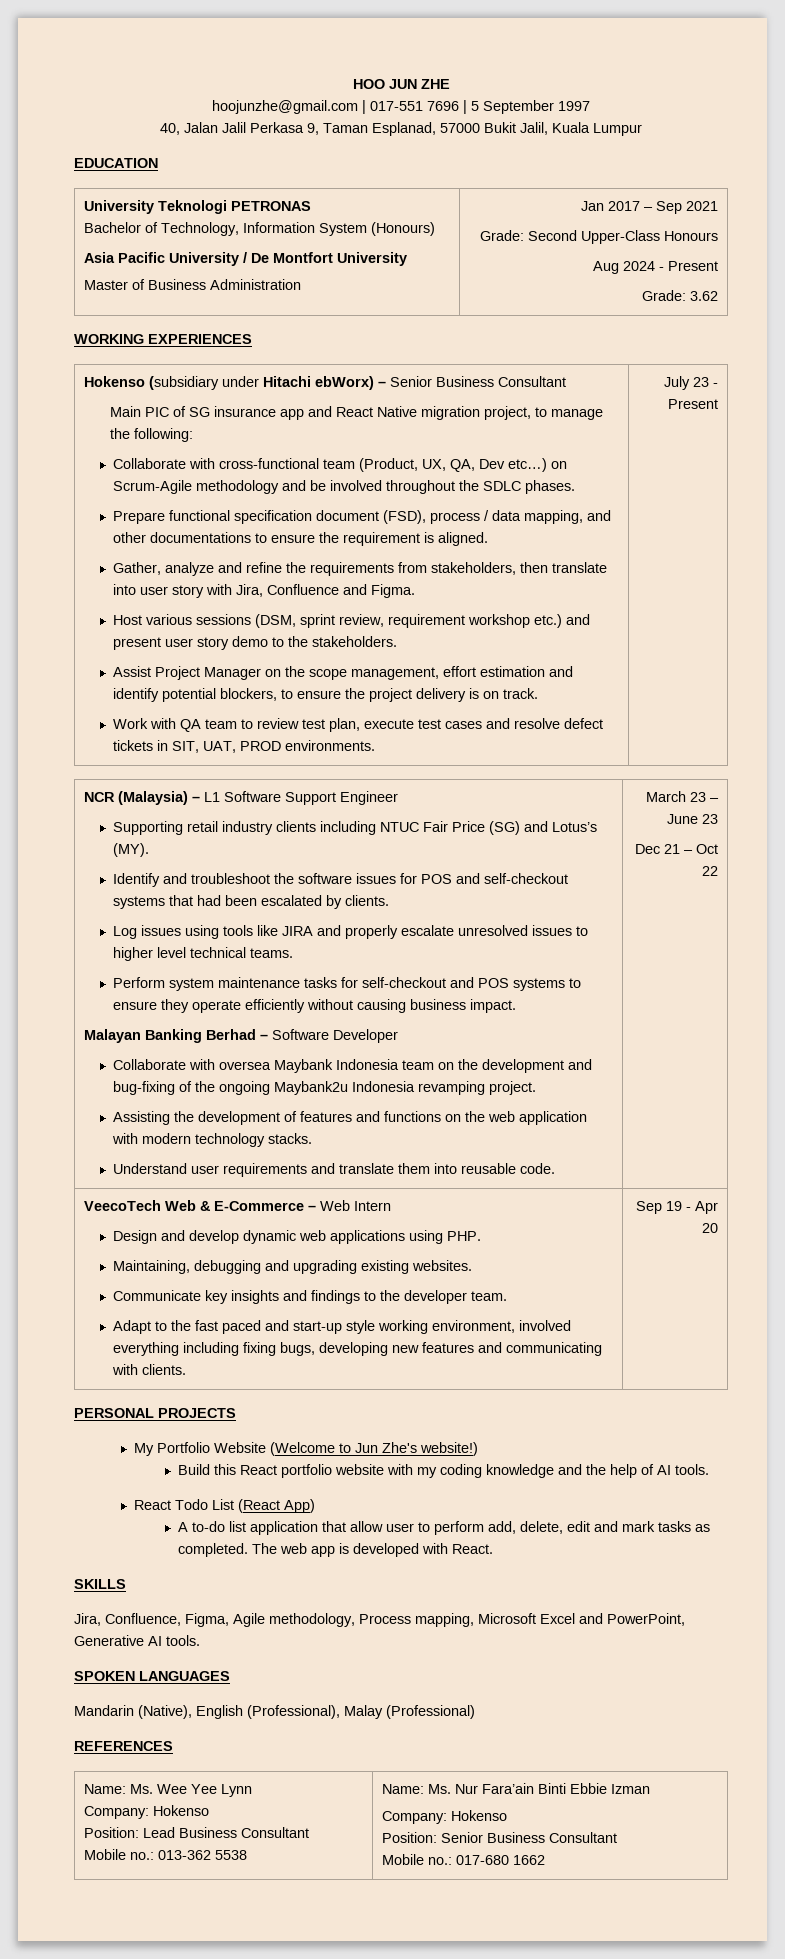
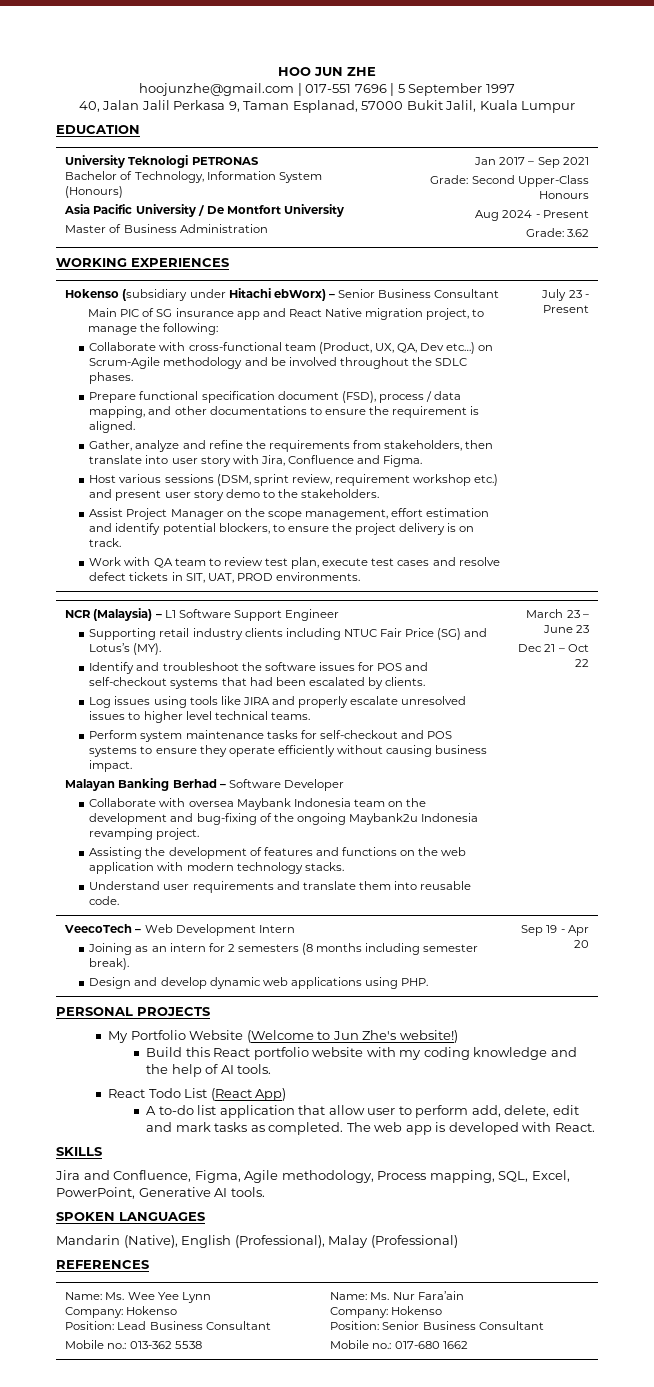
- VeecoTech Web & E-Commerce – Web Intern
+ VeecoTech – Web Development Intern
+ Joining as an intern for 2 semesters (8 months including semester break).
- Maintaining, debugging and upgrading existing websites.
- Communicate key insights and findings to the developer team.
- Adapt to the fast paced and start-up style working environment, involved everything including fixing bugs, developing new features and communicating with clients.
- Jira, Confluence, Figma, Agile methodology, Process mapping, Microsoft Excel and PowerPoint, Generative AI tools.
+ Jira and Confluence, Figma, Agile methodology, Process mapping, SQL, Excel, PowerPoint, Generative AI tools.
  Name: Ms. Wee Yee Lynn
  Company: Hokenso
  Position: Lead Business Consultant
- Mobile no.: 013-362 5538 | Name: Ms. Nur Fara’ain Binti Ebbie Izman
+ Mobile no.: 013-362 5538 | Name: Ms. Nur Fara’ain

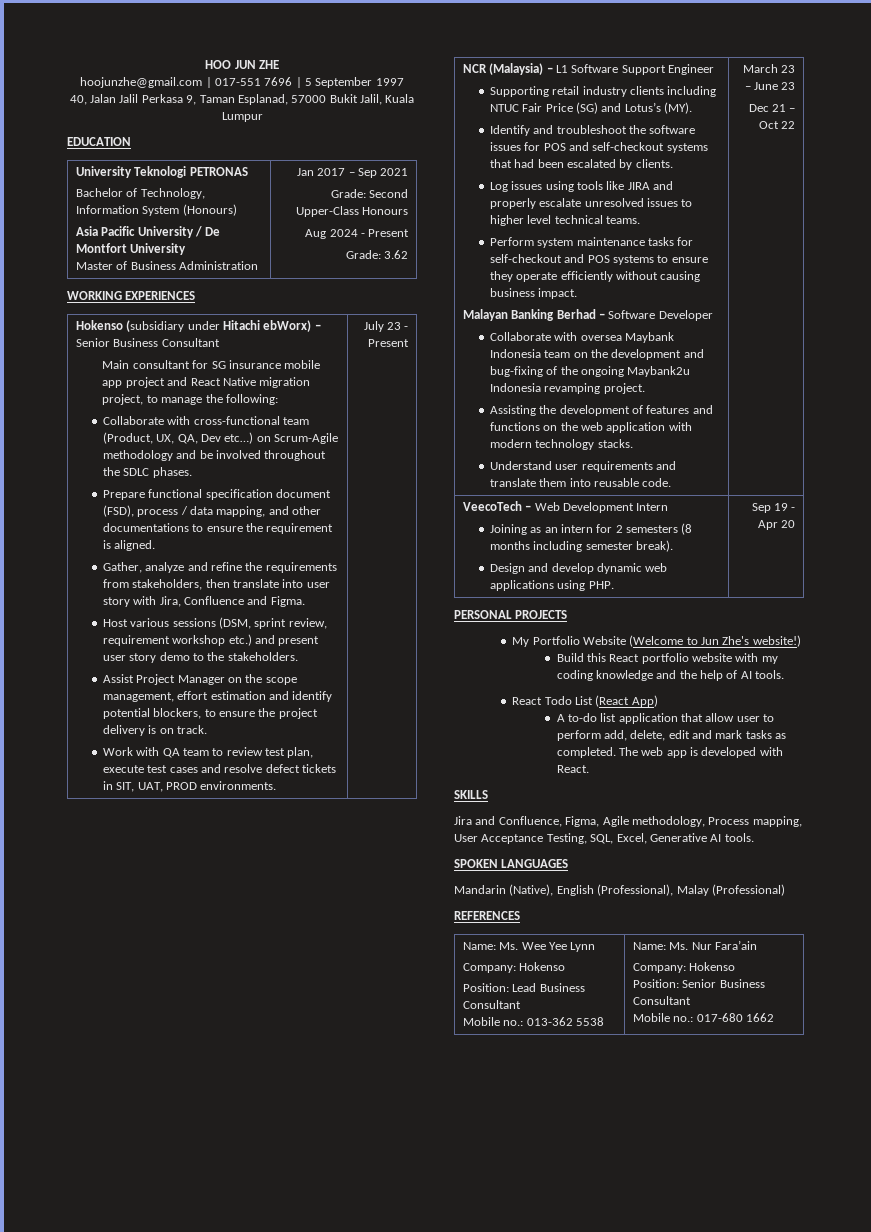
- Main PIC of SG insurance app and React Native migration project, to manage the following:
+ Main consultant for SG insurance mobile app project and React Native migration project, to manage the following:
- Jira and Confluence, Figma, Agile methodology, Process mapping, SQL, Excel, PowerPoint, Generative AI tools.
+ Jira and Confluence, Figma, Agile methodology, Process mapping, User Acceptance Testing, SQL, Excel, Generative AI tools.

